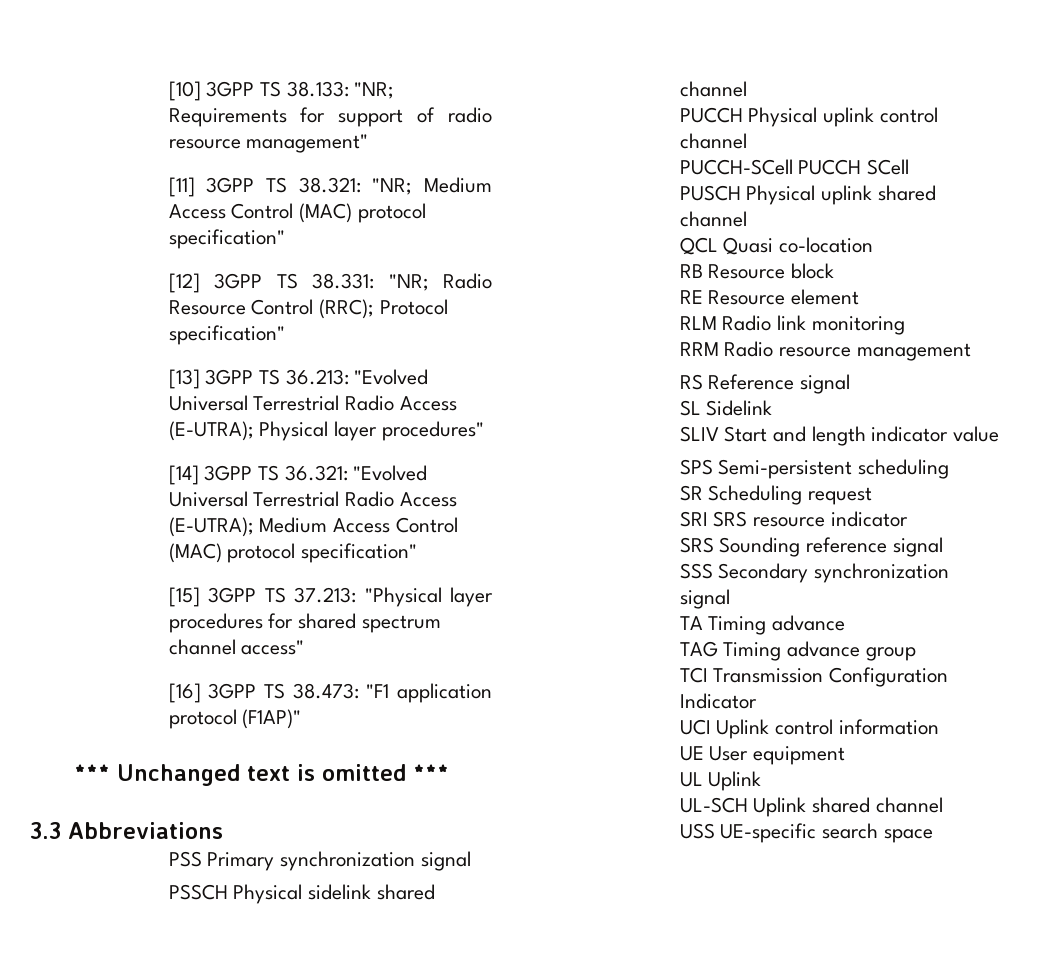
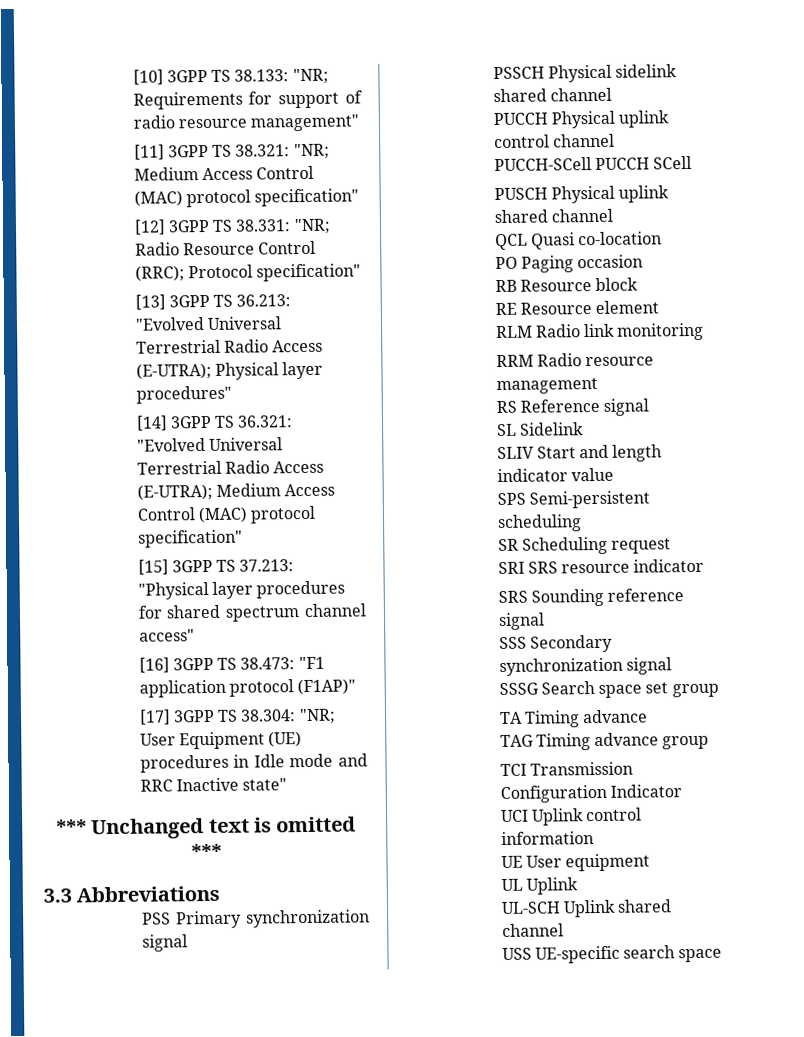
+ [17] 3GPP TS 38.304: "NR; User Equipment (UE) procedures in Idle mode and RRC Inactive state"
+ PO Paging occasion
+ SSSG Search space set group

